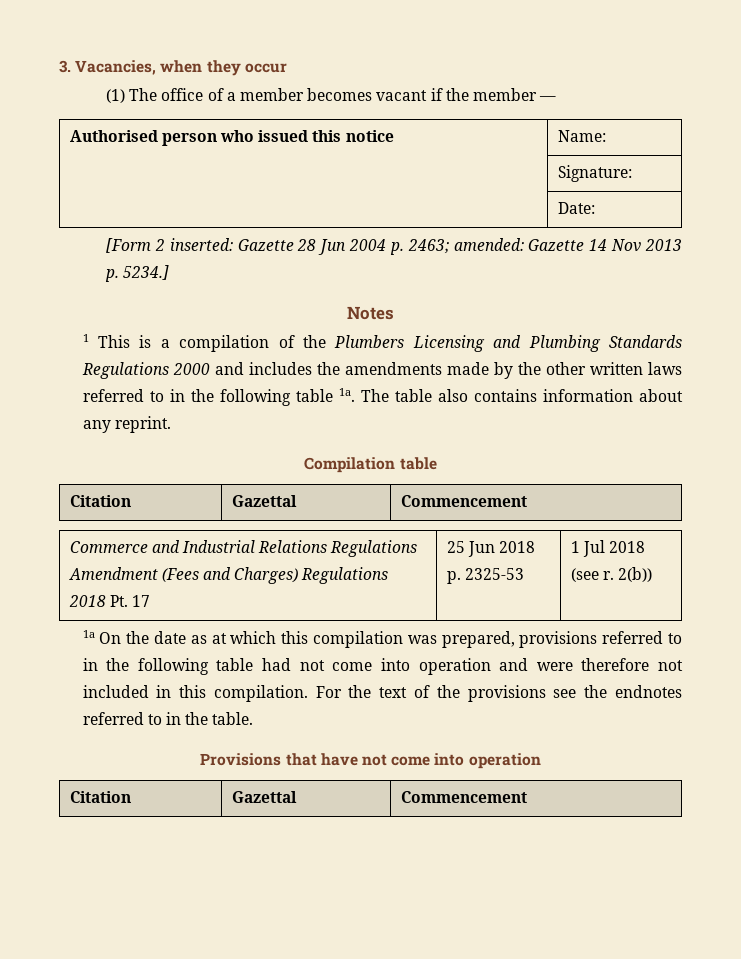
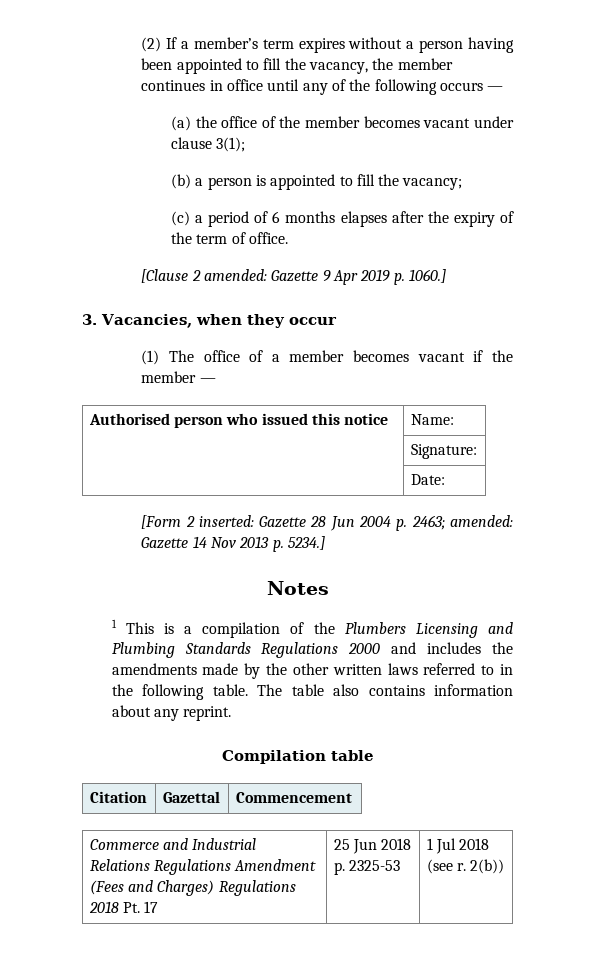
+ (2) If a member’s term expires without a person having been appointed to fill the vacancy, the member continues in office until any of the following occurs —
+ (a) the office of the member becomes vacant under clause 3(1);
+ (b) a person is appointed to fill the vacancy;
+ (c) a period of 6 months elapses after the expiry of the term of office.
+ [Clause 2 amended: Gazette 9 Apr 2019 p. 1060.]
- 1 This is a compilation of the Plumbers Licensing and Plumbing Standards Regulations 2000 and includes the amendments made by the other written laws referred to in the following table 1a.
+ 1 This is a compilation of the Plumbers Licensing and Plumbing Standards Regulations 2000 and includes the amendments made by the other written laws referred to in the following table.
- 1a On the date as at which this compilation was prepared, provisions referred to in the following table had not come into operation and were therefore not included in this compilation. For the text of the provisions see the endnotes referred to in the table.
- Provisions that have not come into operation
- Citation | Gazettal | Commencement

